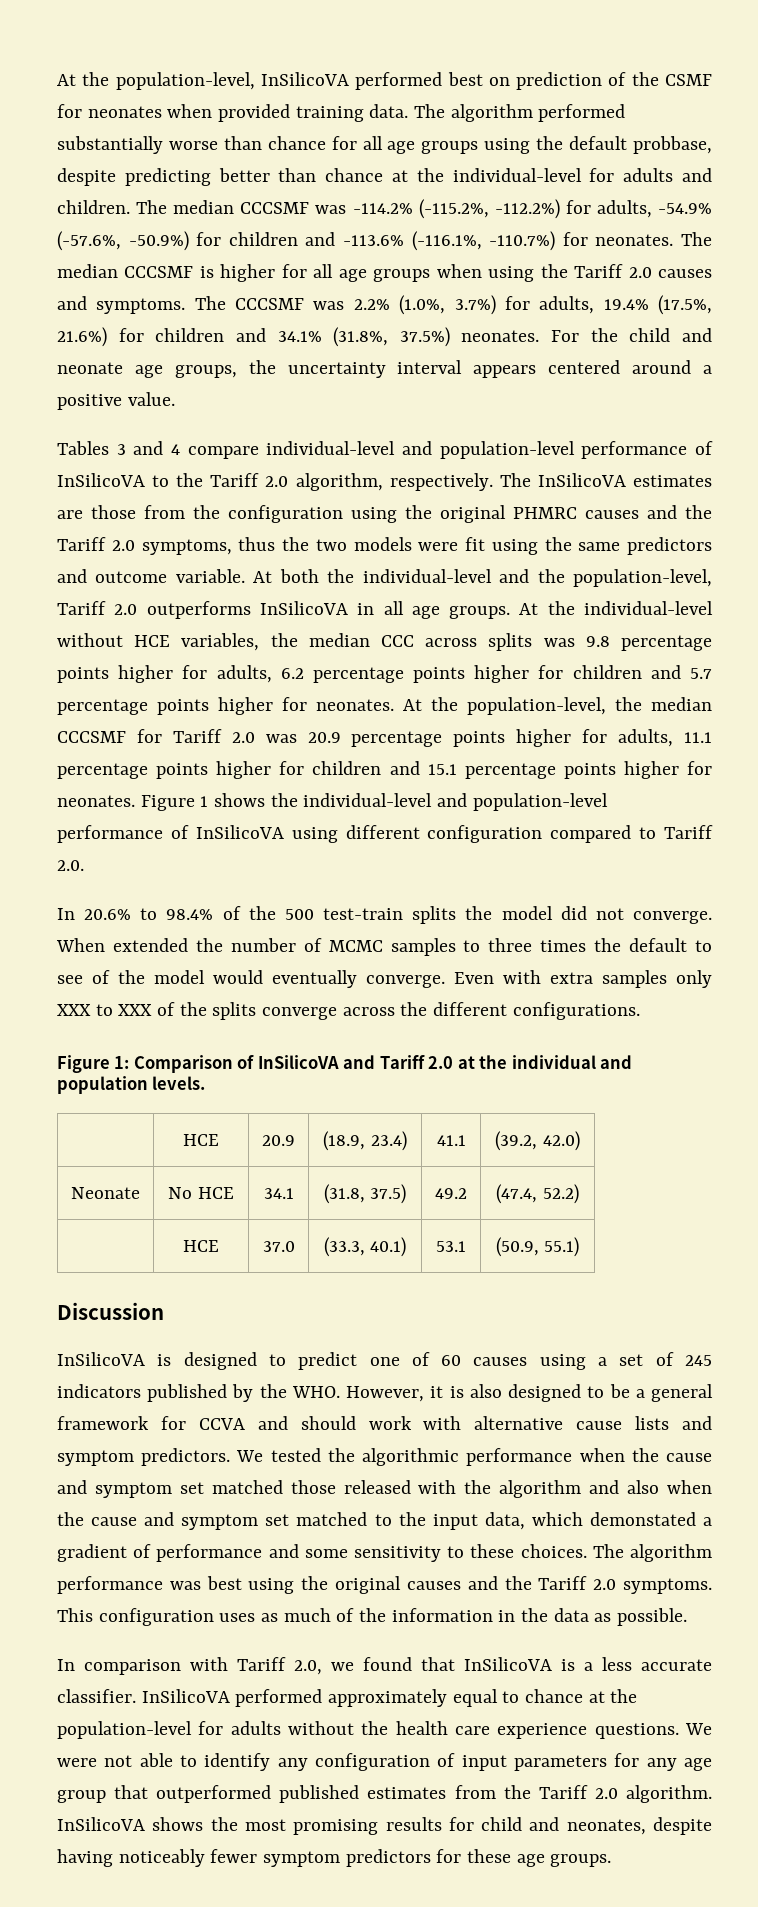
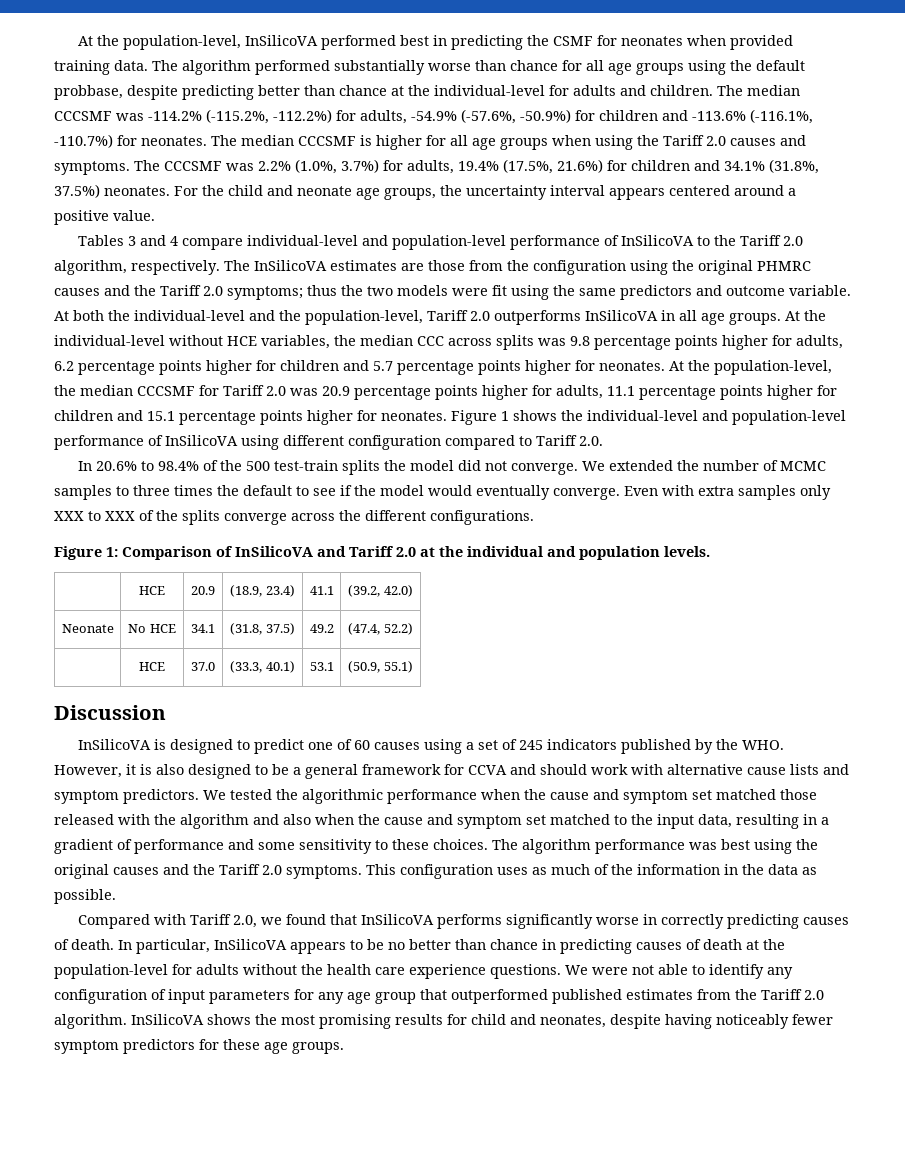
- At the population-level, InSilicoVA performed best on prediction of the CSMF for neonates when provided training data.
+ At the population-level, InSilicoVA performed best in predicting the CSMF for neonates when provided training data.
- The InSilicoVA estimates are those from the configuration using the original PHMRC causes and the Tariff 2.0 symptoms, thus the two models were fit using the same predictors and outcome variable.
+ The InSilicoVA estimates are those from the configuration using the original PHMRC causes and the Tariff 2.0 symptoms; thus the two models were fit using the same predictors and outcome variable.
- When extended the number of MCMC samples to three times the default to see of the model would eventually converge.
+ We extended the number of MCMC samples to three times the default to see if the model would eventually converge.
- We tested the algorithmic performance when the cause and symptom set matched those released with the algorithm and also when the cause and symptom set matched to the input data, which demonstated a gradient of performance and some sensitivity to these choices.
+ We tested the algorithmic performance when the cause and symptom set matched those released with the algorithm and also when the cause and symptom set matched to the input data, resulting in a gradient of performance and some sensitivity to these choices.
- In comparison with Tariff 2.0, we found that InSilicoVA is a less accurate classifier. InSilicoVA performed approximately equal to chance at the population-level for adults without the health care experience questions.
+ Compared with Tariff 2.0, we found that InSilicoVA performs significantly worse in correctly predicting causes of death. In particular, InSilicoVA appears to be no better than chance in predicting causes of death at the population-level for adults without the health care experience questions.

